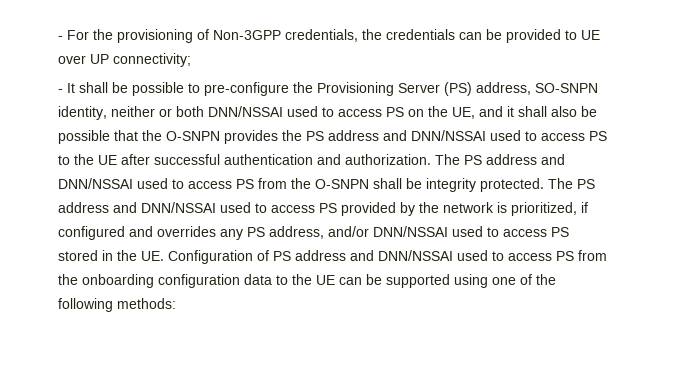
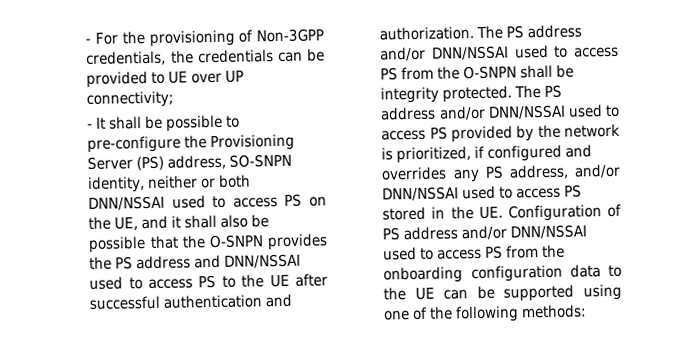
- The PS address and DNN/NSSAI used to access PS from the O-SNPN shall be integrity protected.
+ The PS address and/or DNN/NSSAI used to access PS from the O-SNPN shall be integrity protected.
- The PS address and DNN/NSSAI used to access PS provided by the network is prioritized, if configured and overrides any PS address, and/or DNN/NSSAI used to access PS stored in the UE. Configuration of PS address and DNN/NSSAI used to access PS from the onboarding configuration data to the UE can be supported using one of the following methods:
+ The PS address and/or DNN/NSSAI used to access PS provided by the network is prioritized, if configured and overrides any PS address, and/or DNN/NSSAI used to access PS stored in the UE. Configuration of PS address and/or DNN/NSSAI used to access PS from the onboarding configuration data to the UE can be supported using one of the following methods:

